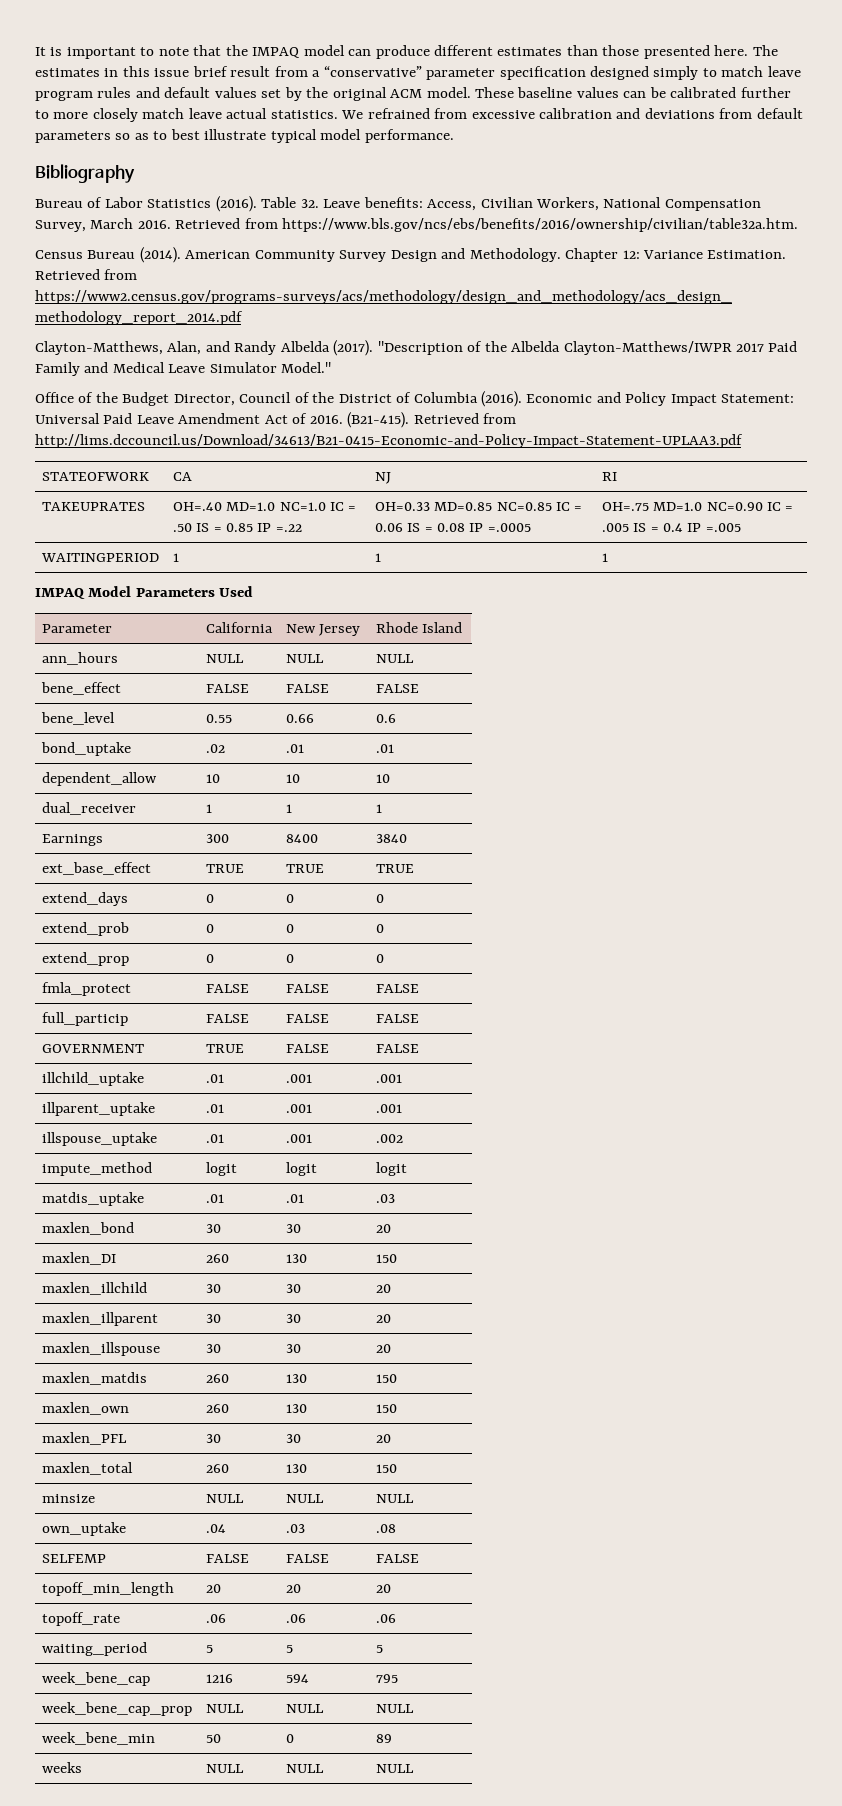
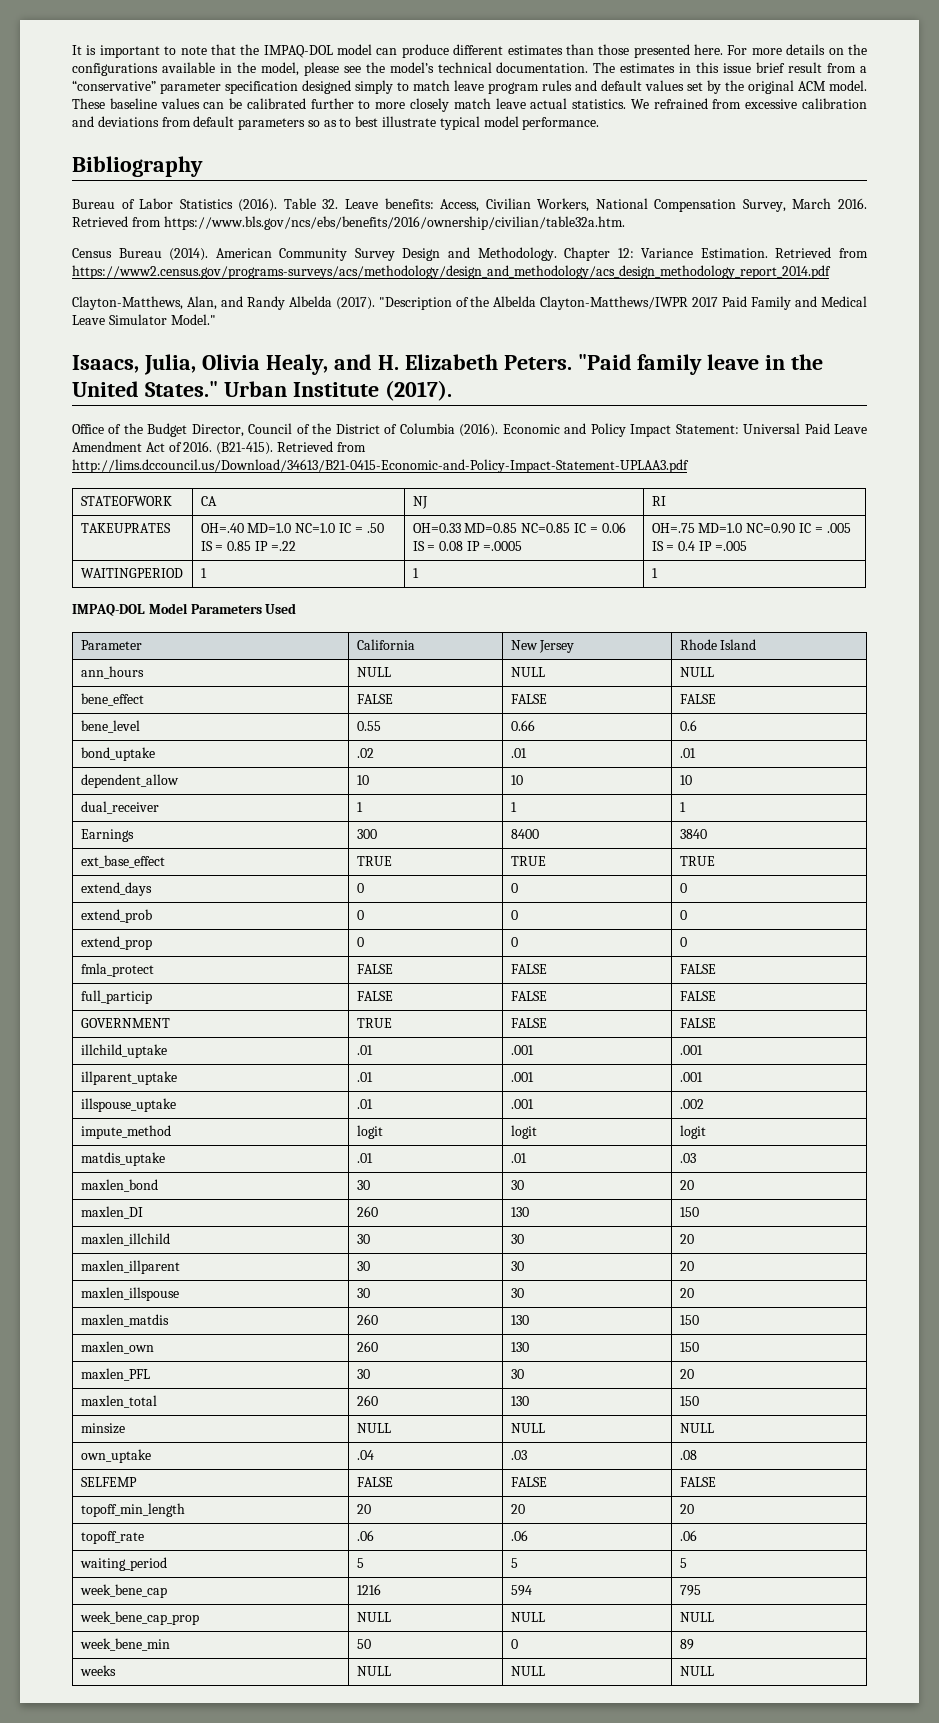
- It is important to note that the IMPAQ model can produce different estimates than those presented here.
+ It is important to note that the IMPAQ-DOL model can produce different estimates than those presented here.
+ For more details on the configurations available in the model, please see the model’s technical documentation.
+ Isaacs, Julia, Olivia Healy, and H. Elizabeth Peters. "Paid family leave in the United States." Urban Institute (2017).
- IMPAQ Model Parameters Used
+ IMPAQ-DOL Model Parameters Used

